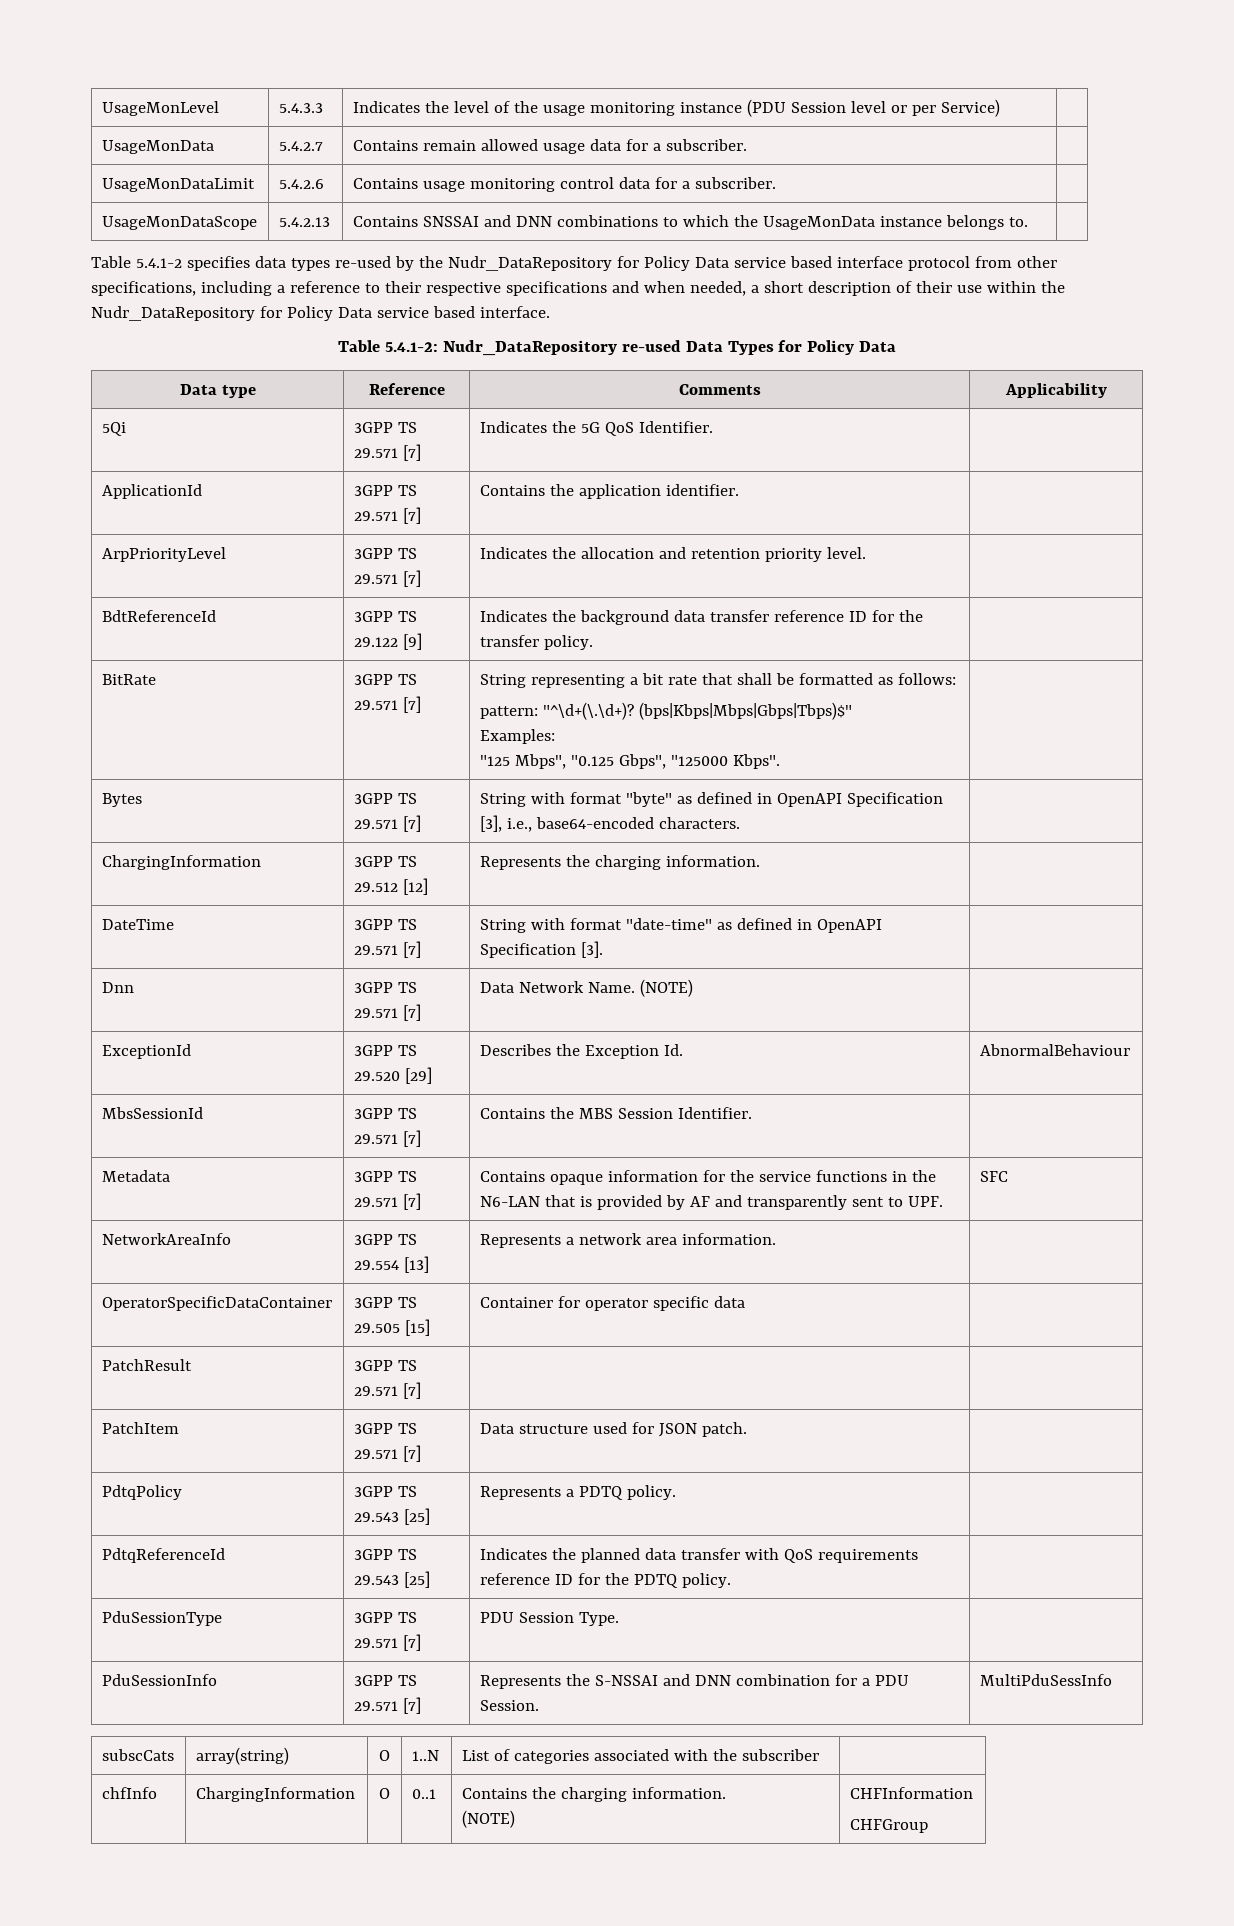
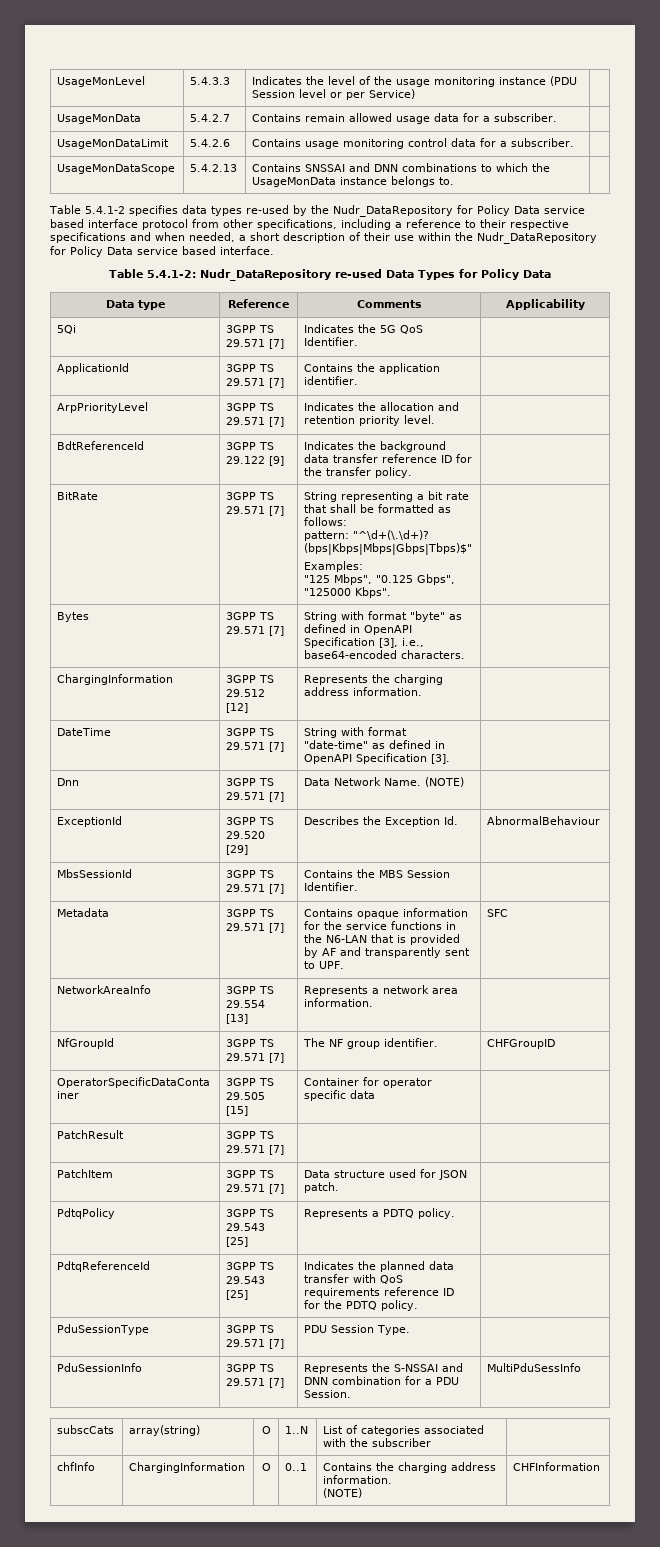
- ChargingInformation | 3GPP TS 29.512 [12] | Represents the charging information. |
+ ChargingInformation | 3GPP TS 29.512 [12] | Represents the charging address information. |
+ NfGroupId | 3GPP TS 29.571 [7] | The NF group identifier. | CHFGroupID
- chfInfo | ChargingInformation | O | 0..1 | Contains the charging information.
+ chfInfo | ChargingInformation | O | 0..1 | Contains the charging address information.
  (NOTE) | CHFInformation
- CHFGroup

